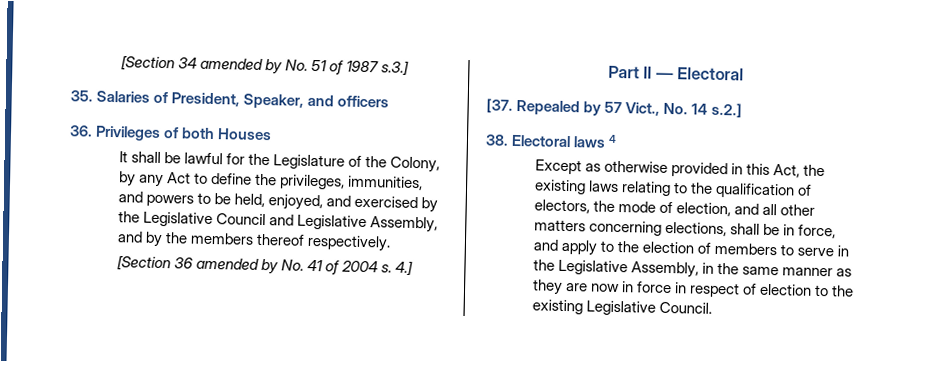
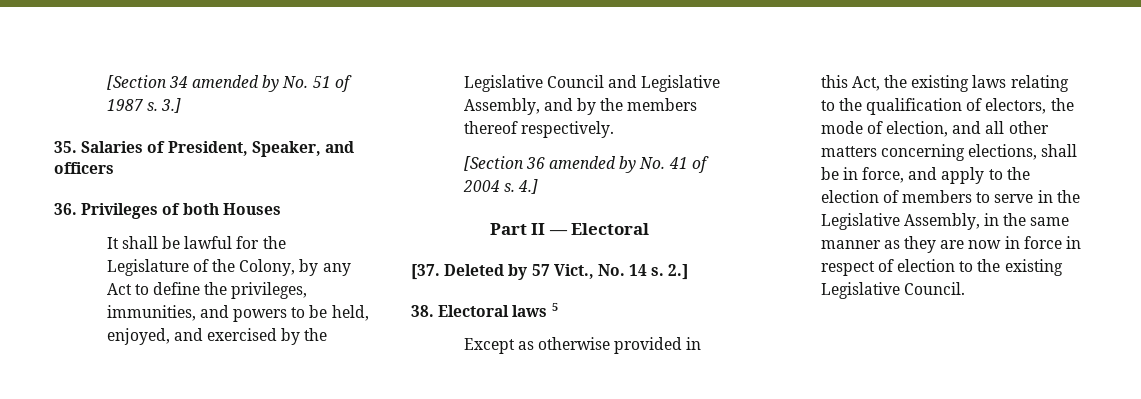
- [Section 34 amended by No. 51 of 1987 s.3.]
+ [Section 34 amended by No. 51 of 1987 s. 3.]
- [37. Repealed by 57 Vict., No. 14 s.2.]
+ [37. Deleted by 57 Vict., No. 14 s. 2.]
- 38. Electoral laws 4
+ 38. Electoral laws 5

